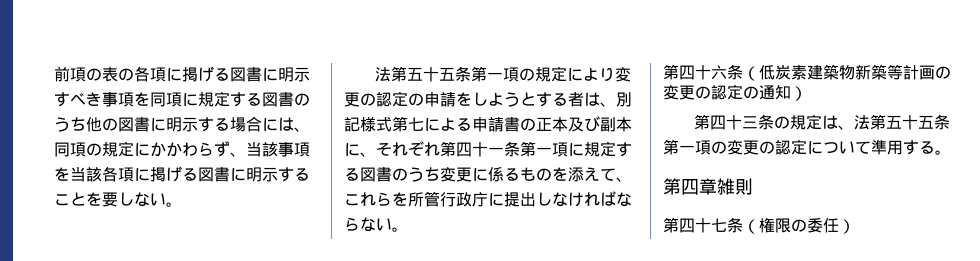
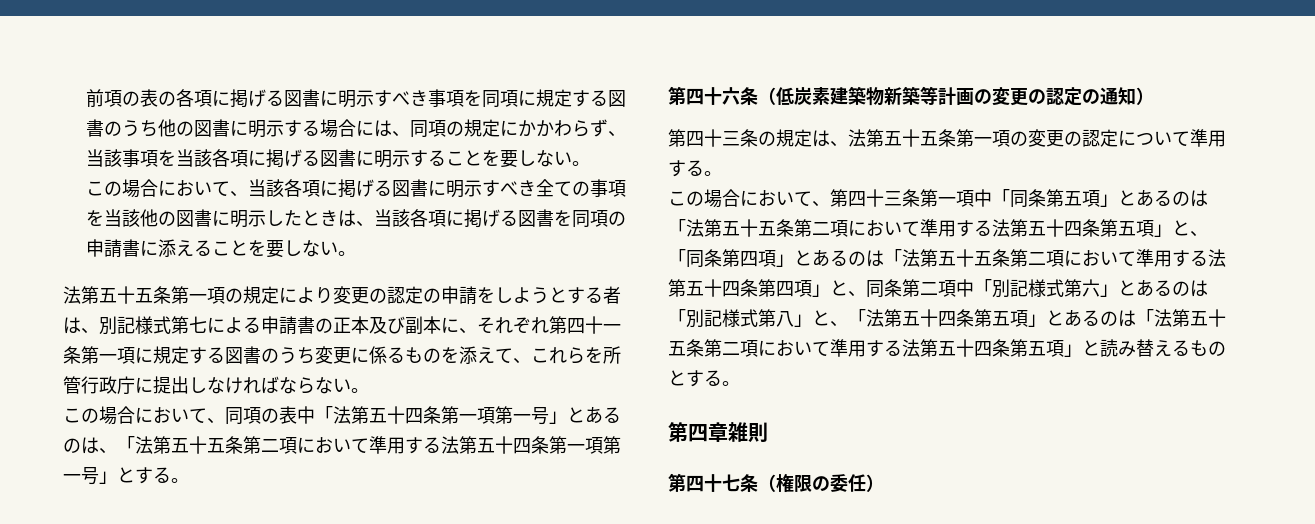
+ この場合において、当該各項に掲げる図書に明示すべき全ての事項を当該他の図書に明示したときは、当該各項に掲げる図書を同項の申請書に添えることを要しない。
+ この場合において、同項の表中「法第五十四条第一項第一号」とあるのは、「法第五十五条第二項において準用する法第五十四条第一項第一号」とする。
+ この場合において、第四十三条第一項中「同条第五項」とあるのは「法第五十五条第二項において準用する法第五十四条第五項」と、「同条第四項」とあるのは「法第五十五条第二項において準用する法第五十四条第四項」と、同条第二項中「別記様式第六」とあるのは「別記様式第八」と、「法第五十四条第五項」とあるのは「法第五十五条第二項において準用する法第五十四条第五項」と読み替えるものとする。

